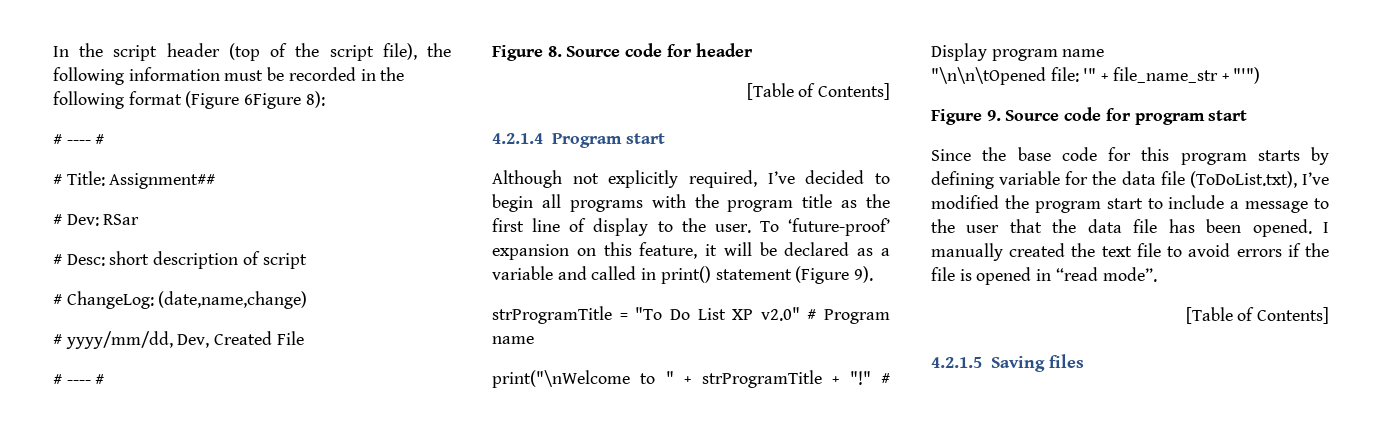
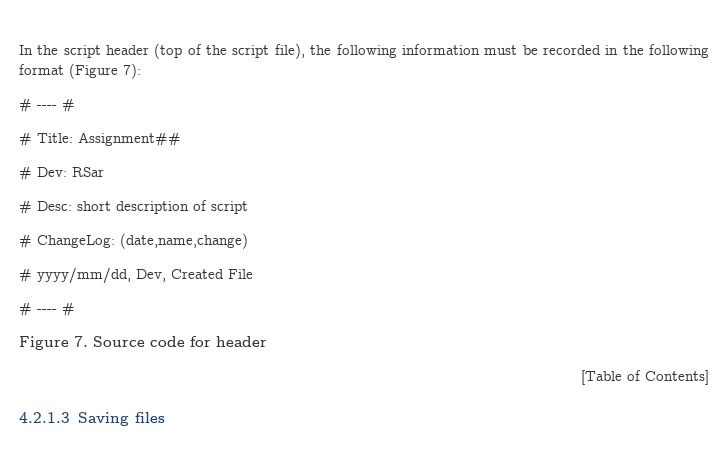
- In the script header (top of the script file), the following information must be recorded in the following format (Figure 6Figure 8):
+ In the script header (top of the script file), the following information must be recorded in the following format (Figure 7):
- Figure 8. Source code for header
+ Figure 7. Source code for header
- 4.2.1.4 Program start
- Although not explicitly required, I’ve decided to begin all programs with the program title as the first line of display to the user. To ‘future-proof’ expansion on this feature, it will be declared as a variable and called in print() statement (Figure 9).
- strProgramTitle = "To Do List XP v2.0" # Program name
- print("\nWelcome to " + strProgramTitle + "!" # Display program name
- "\n\n\tOpened file: '" + file_name_str + "'")
- Figure 9. Source code for program start
- Since the base code for this program starts by defining variable for the data file (ToDoList.txt), I’ve modified the program start to include a message to the user that the data file has been opened. I manually created the text file to avoid errors if the file is opened in “read mode”.
- [Table of Contents]
- 4.2.1.5 Saving files
+ 4.2.1.3 Saving files

